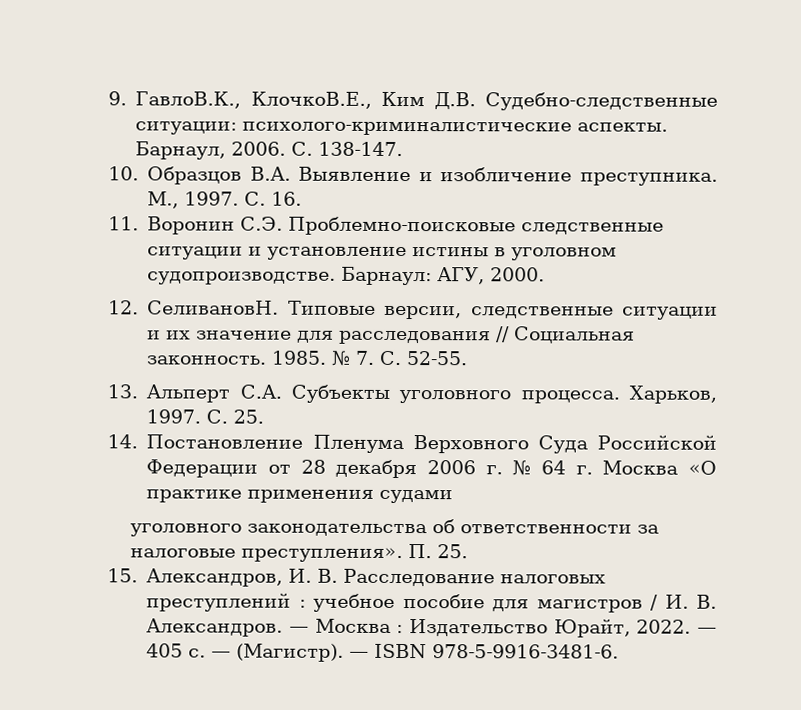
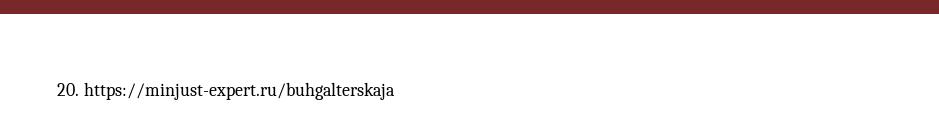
- 9. ГавлоВ.К., КлочкоВ.Е., Ким Д.В. Судебно-следственные ситуации: психолого-криминалистические аспекты. Барнаул, 2006. С. 138-147.
- 10. Образцов В.А. Выявление и изобличение преступника. М., 1997. С. 16.
- 11. Воронин С.Э. Проблемно-поисковые следственные ситуации и установление истины в уголовном судопроизводстве. Барнаул: АГУ, 2000.
- 12. СеливановН. Типовые версии, следственные ситуации и их значение для расследования // Социальная законность. 1985. № 7. С. 52-55.
- 13. Альперт С.А. Субъекты уголовного процесса. Харьков, 1997. С. 25.
- 14. Постановление Пленума Верховного Суда Российской Федерации от 28 декабря 2006 г. № 64 г. Москва «О практике применения судами
- уголовного законодательства об ответственности за налоговые преступления». П. 25.
- 15. Александров, И. В. Расследование налоговых преступлений : учебное пособие для магистров / И. В. Александров. — Москва : Издательство Юрайт, 2022. — 405 с. — (Магистр). — ISBN 978-5-9916-3481-6.
+ 20. https://minjust-expert.ru/buhgalterskaja

